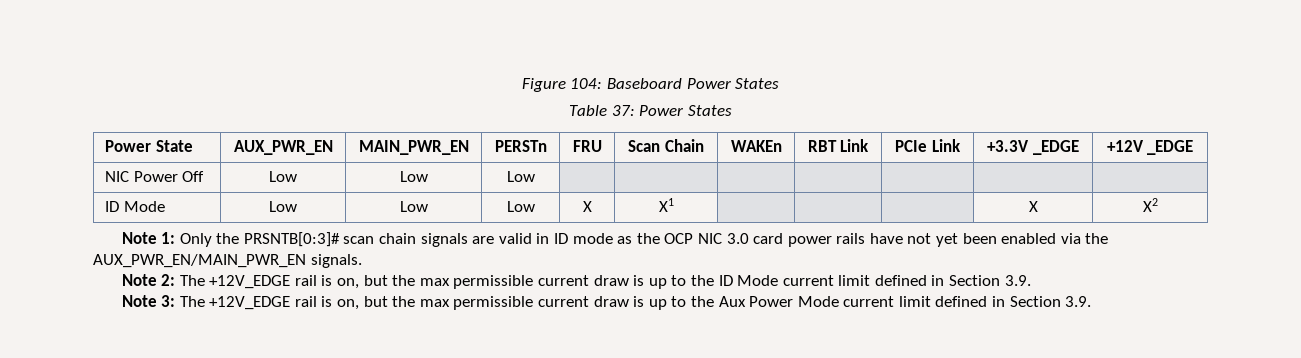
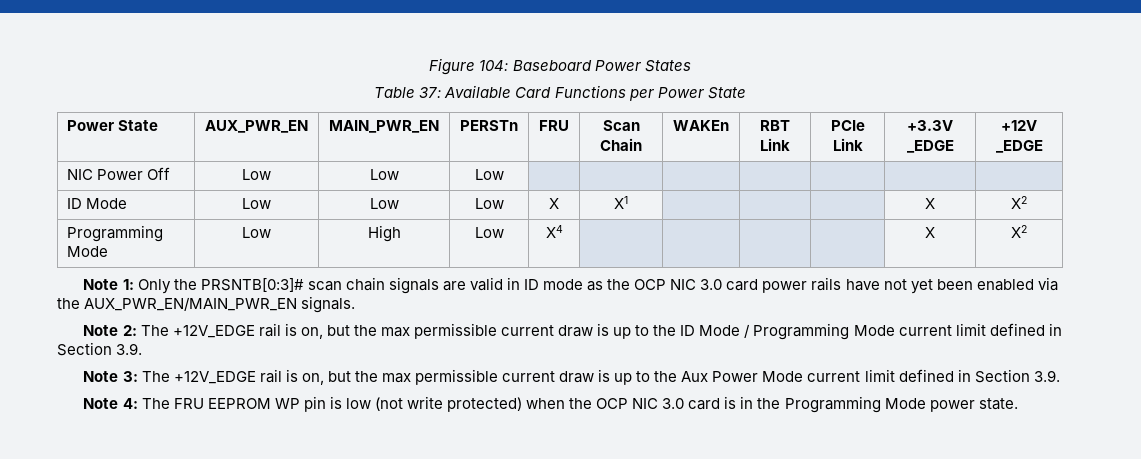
- Table 37: Power States
+ Table 37: Available Card Functions per Power State
+ Programming Mode | Low | High | Low | X4 | | | | | X | X2
- Note 2: The +12V_EDGE rail is on, but the max permissible current draw is up to the ID Mode current limit defined in Section 3.9.
+ Note 2: The +12V_EDGE rail is on, but the max permissible current draw is up to the ID Mode / Programming Mode current limit defined in Section 3.9.
+ Note 4: The FRU EEPROM WP pin is low (not write protected) when the OCP NIC 3.0 card is in the Programming Mode power state.

